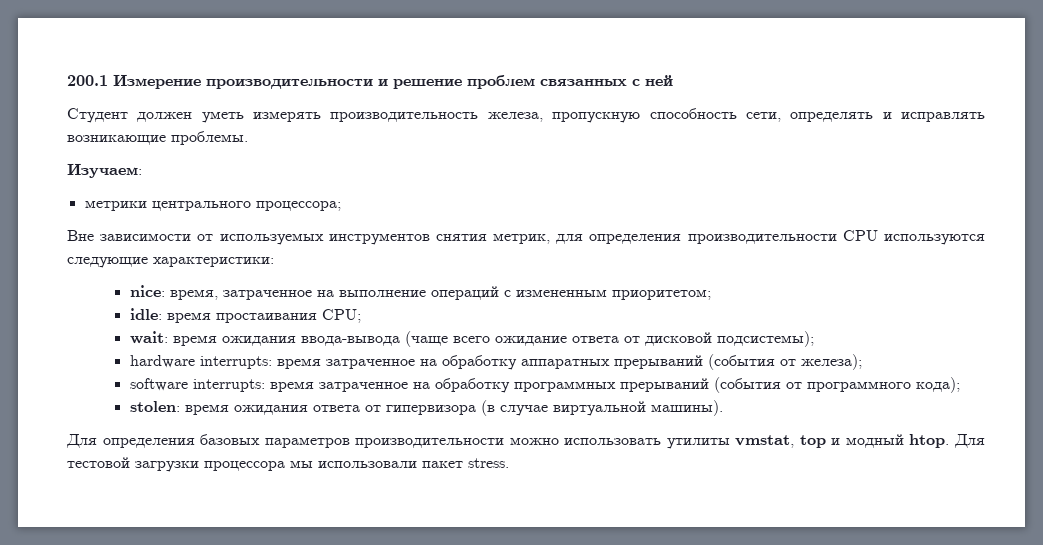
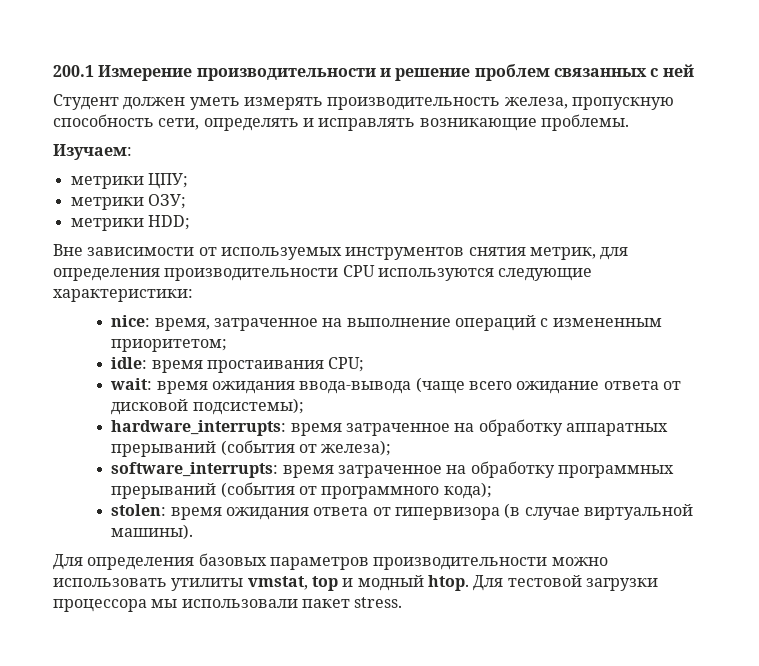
- метрики центрального процессора;
+ метрики ЦПУ;
+ метрики ОЗУ;
+ метрики HDD;
- hardware interrupts: время затраченное на обработку аппаратных прерываний (события от железа);
+ hardware_interrupts: время затраченное на обработку аппаратных прерываний (события от железа);
- software interrupts: время затраченное на обработку программных прерываний (события от программного кода);
+ software_interrupts: время затраченное на обработку программных прерываний (события от программного кода);

